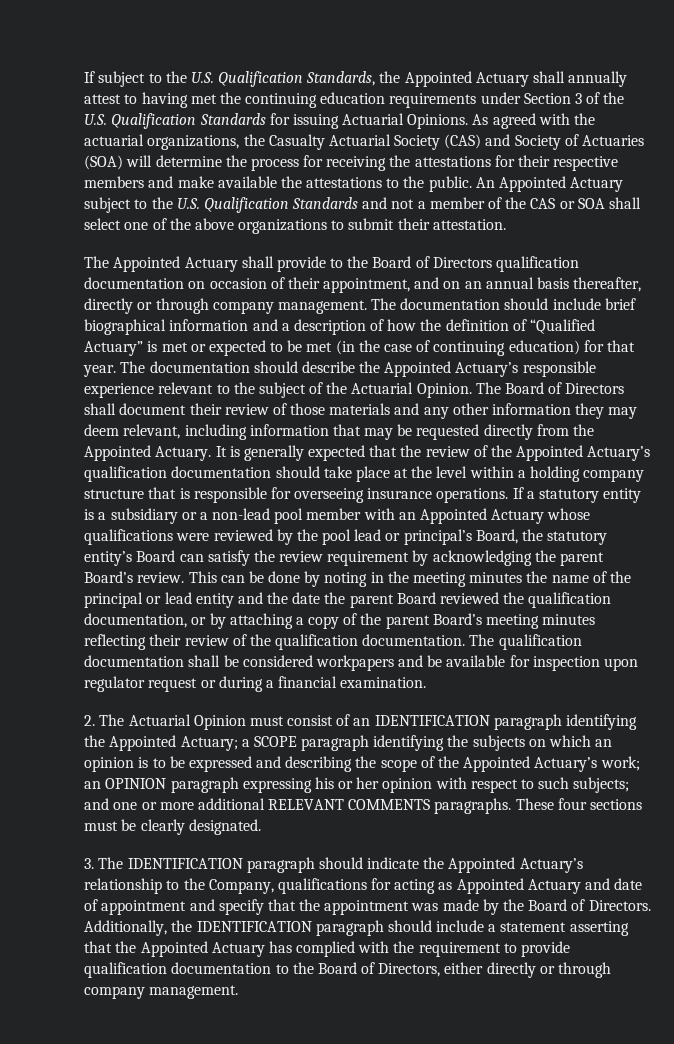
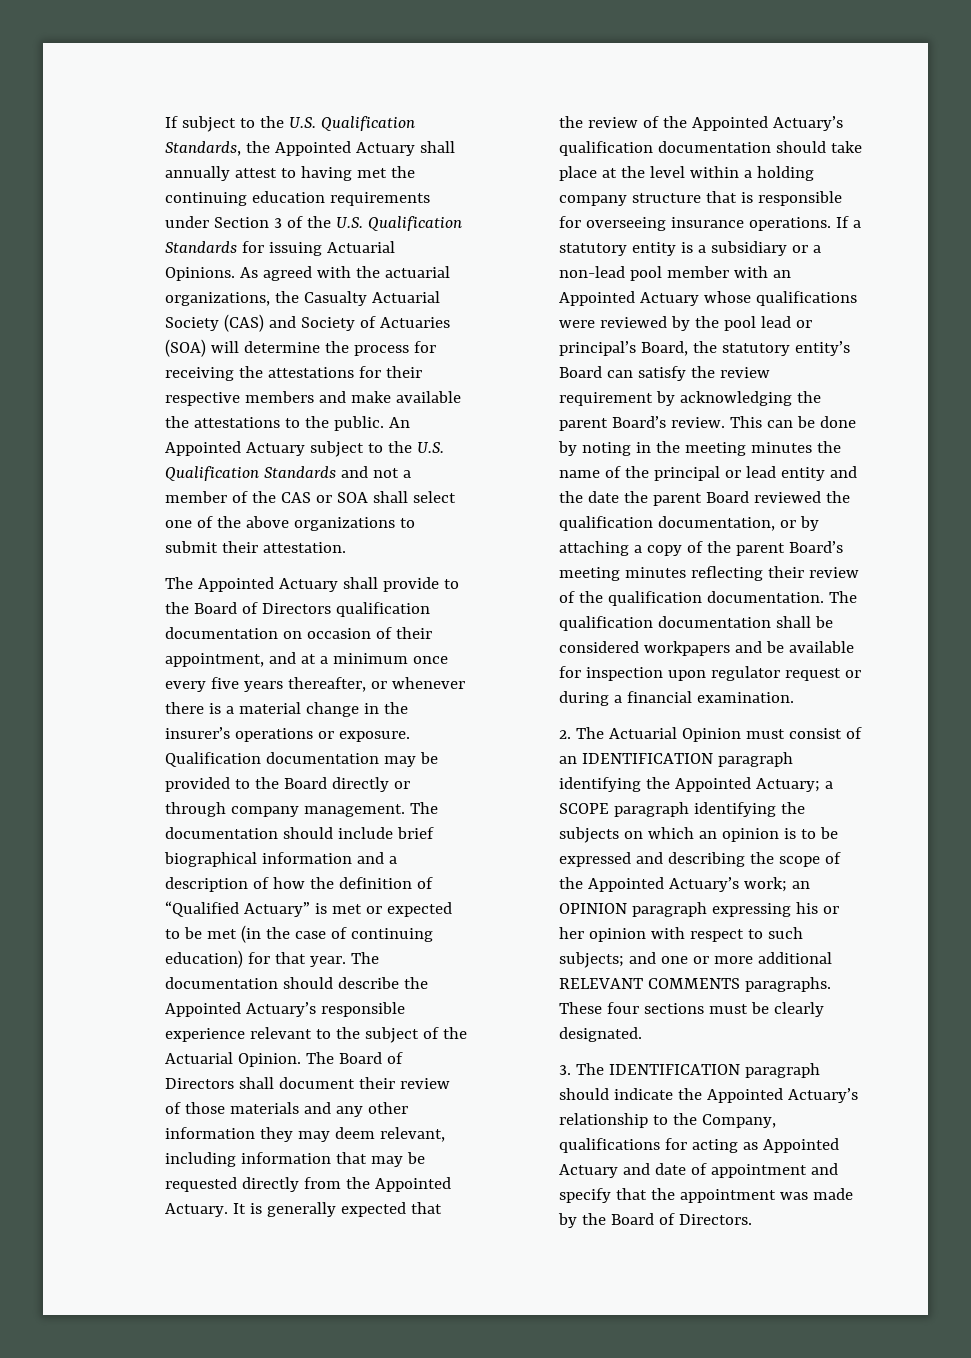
- The Appointed Actuary shall provide to the Board of Directors qualification documentation on occasion of their appointment, and on an annual basis thereafter, directly or through company management.
+ The Appointed Actuary shall provide to the Board of Directors qualification documentation on occasion of their appointment, and at a minimum once every five years thereafter, or whenever there is a material change in the insurer’s operations or exposure. Qualification documentation may be provided to the Board directly or through company management.
- Additionally, the IDENTIFICATION paragraph should include a statement asserting that the Appointed Actuary has complied with the requirement to provide qualification documentation to the Board of Directors, either directly or through company management.

